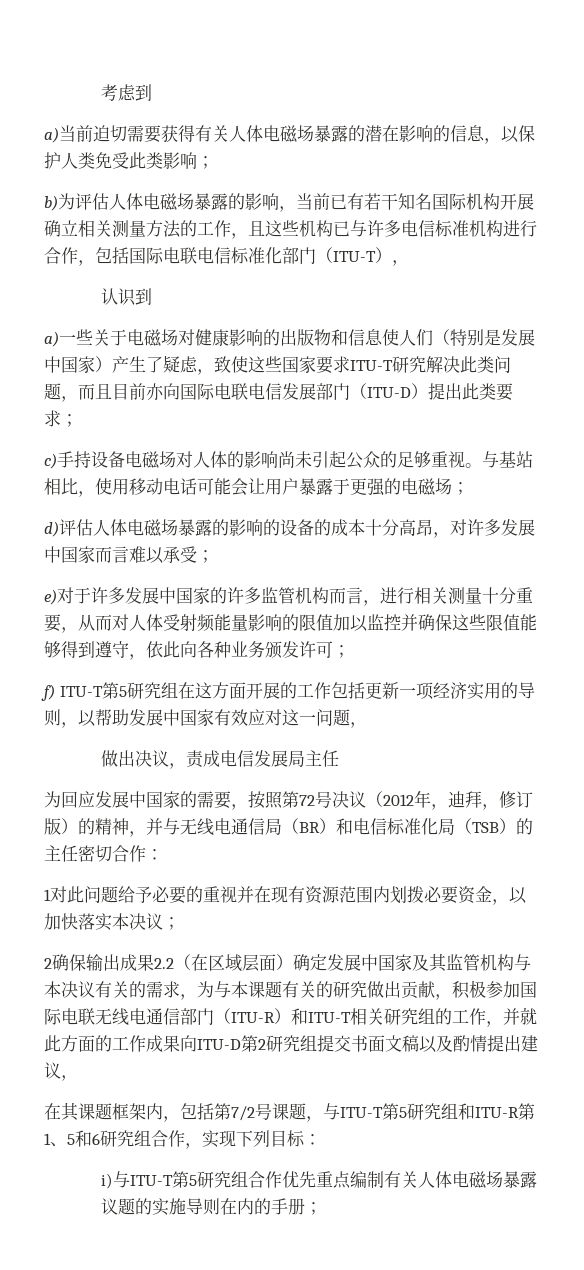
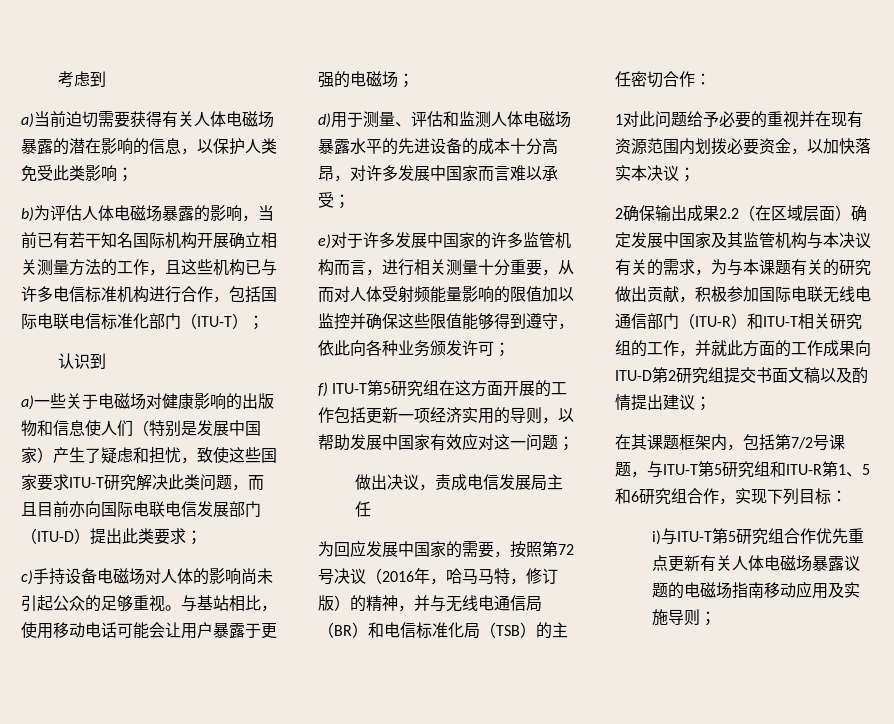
- b)为评估人体电磁场暴露的影响，当前已有若干知名国际机构开展确立相关测量方法的工作，且这些机构已与许多电信标准机构进行合作，包括国际电联电信标准化部门（ITU-T），
+ b)为评估人体电磁场暴露的影响，当前已有若干知名国际机构开展确立相关测量方法的工作，且这些机构已与许多电信标准机构进行合作，包括国际电联电信标准化部门（ITU-T）；
- a)一些关于电磁场对健康影响的出版物和信息使人们（特别是发展中国家）产生了疑虑，致使这些国家要求ITU-T研究解决此类问题，而且目前亦向国际电联电信发展部门（ITU-D）提出此类要求；
+ a)一些关于电磁场对健康影响的出版物和信息使人们（特别是发展中国家）产生了疑虑和担忧，致使这些国家要求ITU-T研究解决此类问题，而且目前亦向国际电联电信发展部门（ITU-D）提出此类要求；
- d)评估人体电磁场暴露的影响的设备的成本十分高昂，对许多发展中国家而言难以承受；
+ d)用于测量、评估和监测人体电磁场暴露水平的先进设备的成本十分高昂，对许多发展中国家而言难以承受；
- f) ITU-T第5研究组在这方面开展的工作包括更新一项经济实用的导则，以帮助发展中国家有效应对这一问题，
+ f) ITU-T第5研究组在这方面开展的工作包括更新一项经济实用的导则，以帮助发展中国家有效应对这一问题；
- 为回应发展中国家的需要，按照第72号决议（2012年，迪拜，修订版）的精神，并与无线电通信局（BR）和电信标准化局（TSB）的主任密切合作：
+ 为回应发展中国家的需要，按照第72号决议（2016年，哈马马特，修订版）的精神，并与无线电通信局（BR）和电信标准化局（TSB）的主任密切合作：
- 2确保输出成果2.2（在区域层面）确定发展中国家及其监管机构与本决议有关的需求，为与本课题有关的研究做出贡献，积极参加国际电联无线电通信部门（ITU-R）和ITU-T相关研究组的工作，并就此方面的工作成果向ITU-D第2研究组提交书面文稿以及酌情提出建议，
+ 2确保输出成果2.2（在区域层面）确定发展中国家及其监管机构与本决议有关的需求，为与本课题有关的研究做出贡献，积极参加国际电联无线电通信部门（ITU-R）和ITU-T相关研究组的工作，并就此方面的工作成果向ITU-D第2研究组提交书面文稿以及酌情提出建议；
- i)与ITU-T第5研究组合作优先重点编制有关人体电磁场暴露议题的实施导则在内的手册；
+ i)与ITU-T第5研究组合作优先重点更新有关人体电磁场暴露议题的电磁场指南移动应用及实施导则；

